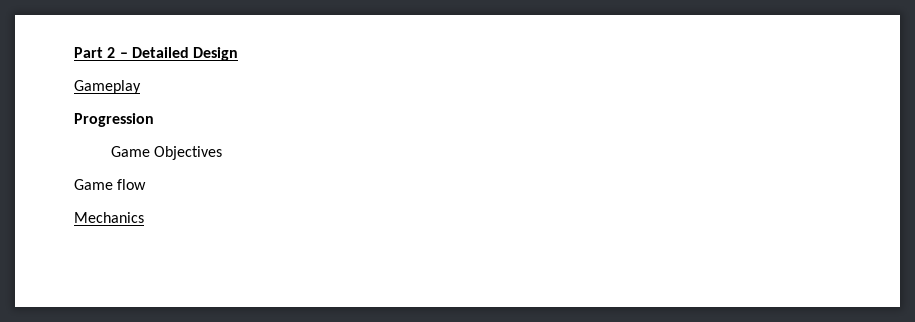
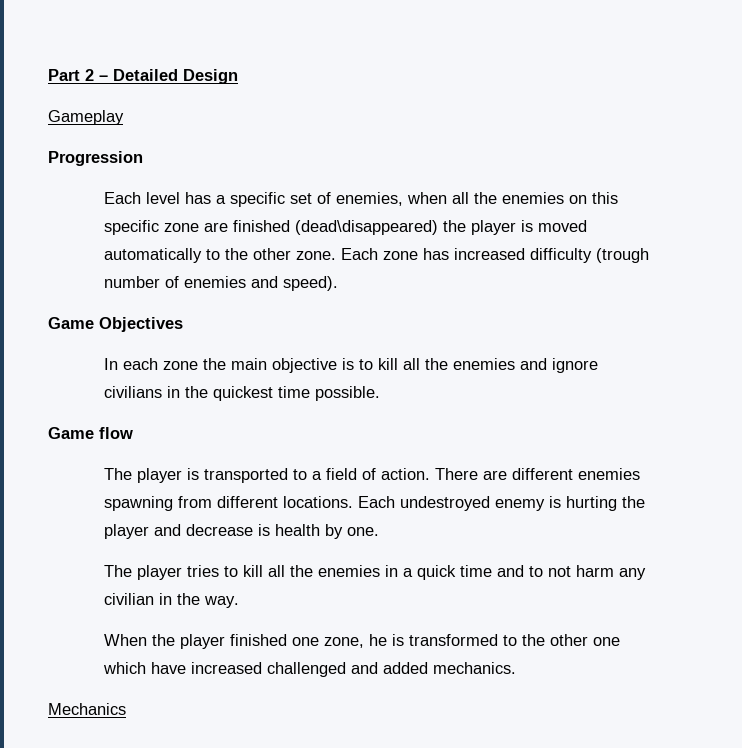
+ Each level has a specific set of enemies, when all the enemies on this specific zone are finished (dead\disappeared) the player is moved automatically to the other zone. Each zone has increased difficulty (trough number of enemies and speed).
  Game Objectives
+ In each zone the main objective is to kill all the enemies and ignore civilians in the quickest time possible.
  Game flow
+ The player is transported to a field of action. There are different enemies spawning from different locations. Each undestroyed enemy is hurting the player and decrease is health by one.
+ The player tries to kill all the enemies in a quick time and to not harm any civilian in the way.
+ When the player finished one zone, he is transformed to the other one which have increased challenged and added mechanics.

